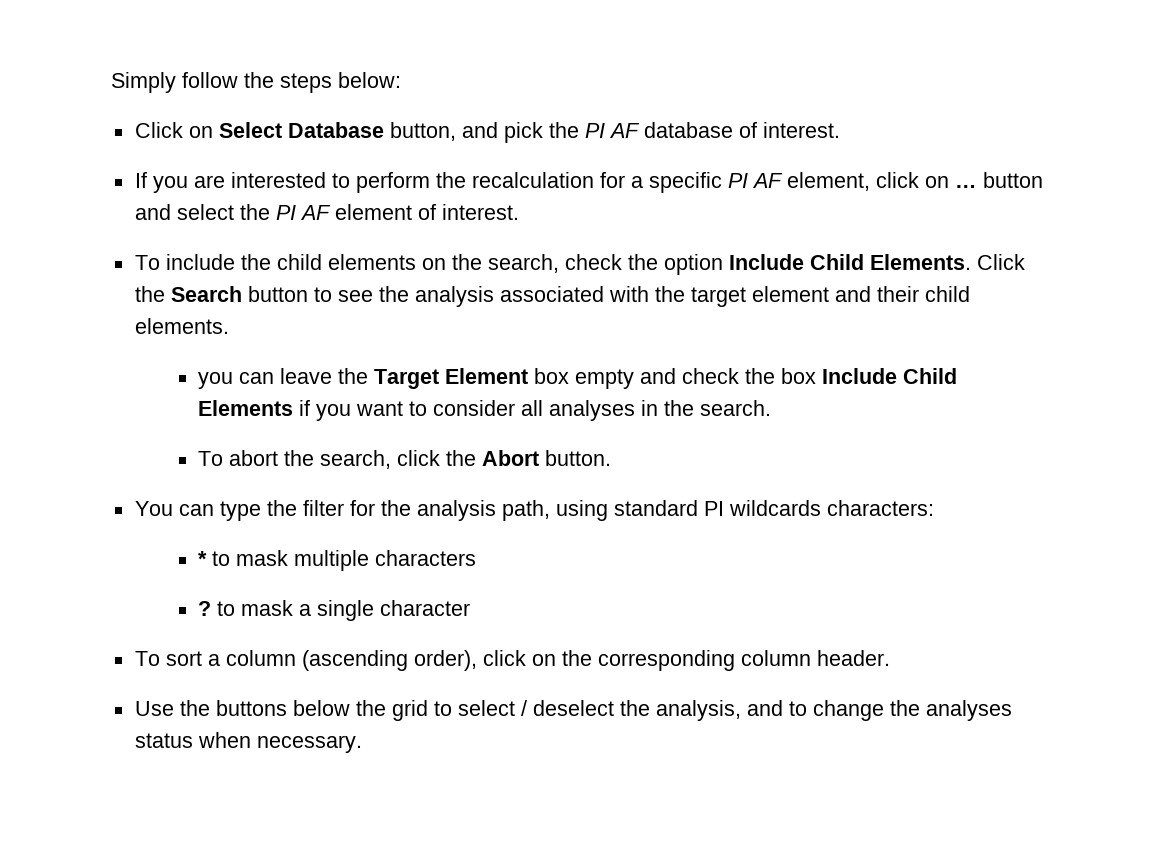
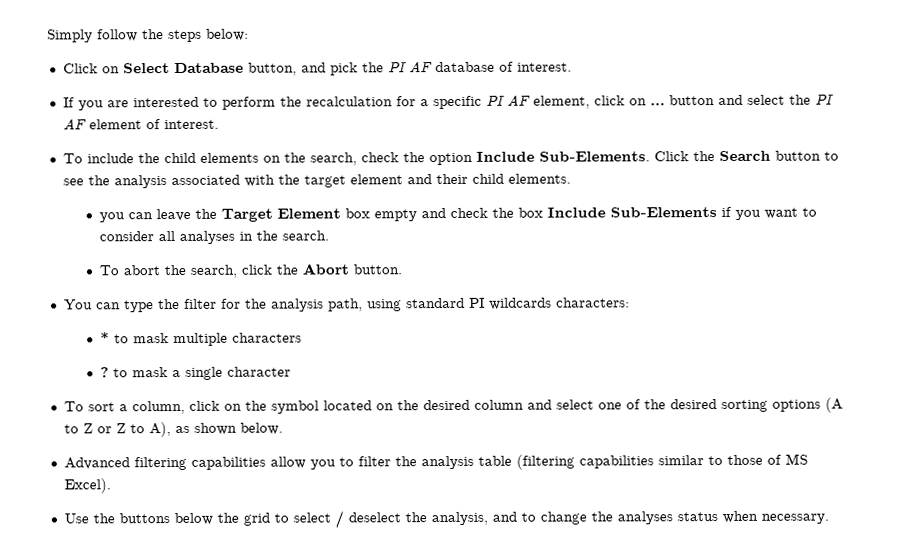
- To include the child elements on the search, check the option Include Child Elements.
+ To include the child elements on the search, check the option Include Sub-Elements.
- you can leave the Target Element box empty and check the box Include Child Elements if you want to consider all analyses in the search.
+ you can leave the Target Element box empty and check the box Include Sub-Elements if you want to consider all analyses in the search.
- To sort a column (ascending order), click on the corresponding column header.
+ To sort a column, click on the symbol located on the desired column and select one of the desired sorting options (A to Z or Z to A), as shown below.
+ Advanced filtering capabilities allow you to filter the analysis table (filtering capabilities similar to those of MS Excel).

